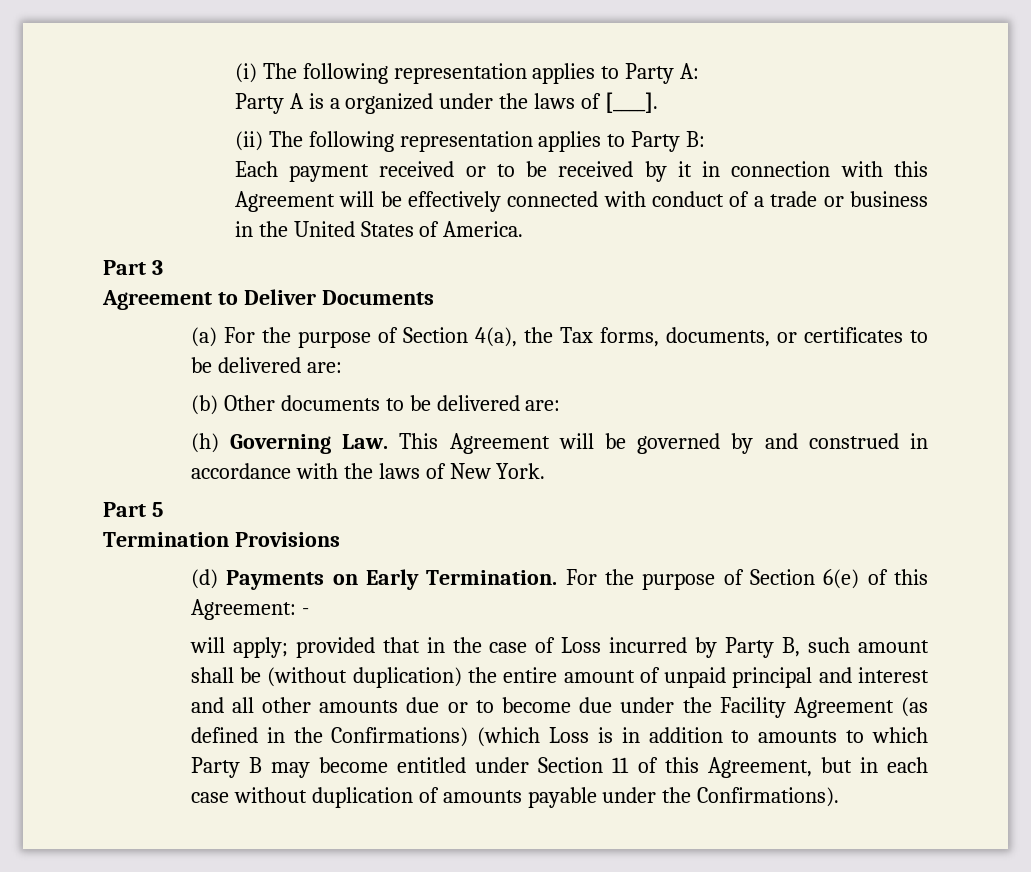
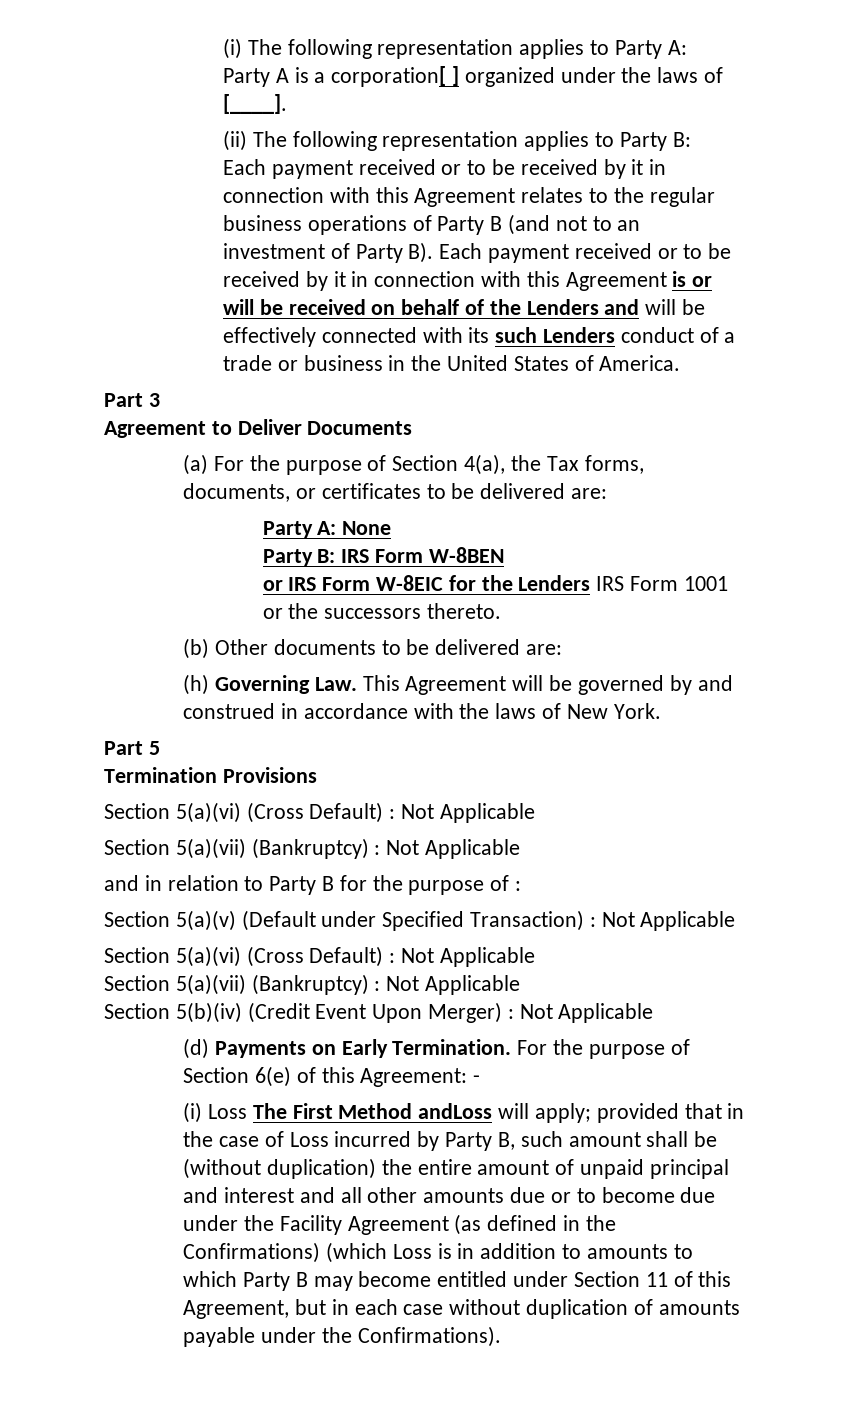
- Party A is a organized under the laws of [____].
+ Party A is a corporation[ ] organized under the laws of [____].
- Each payment received or to be received by it in connection with this Agreement will be effectively connected with conduct of a trade or business in the United States of America.
+ Each payment received or to be received by it in connection with this Agreement relates to the regular business operations of Party B (and not to an investment of Party B). Each payment received or to be received by it in connection with this Agreement is or will be received on behalf of the Lenders and will be effectively connected with its such Lenders conduct of a trade or business in the United States of America.
+ Party A: None
+ Party B: IRS Form W-8BEN
+ or IRS Form W-8EIC for the Lenders IRS Form 1001 or the successors thereto.
  Termination Provisions
+ Section 5(a)(vi) (Cross Default) : Not Applicable
+ Section 5(a)(vii) (Bankruptcy) : Not Applicable
+ and in relation to Party B for the purpose of :
+ Section 5(a)(v) (Default under Specified Transaction) : Not Applicable
+ Section 5(a)(vi) (Cross Default) : Not Applicable
+ Section 5(a)(vii) (Bankruptcy) : Not Applicable
+ Section 5(b)(iv) (Credit Event Upon Merger) : Not Applicable
- will apply;
+ (i) Loss The First Method andLoss will apply;

